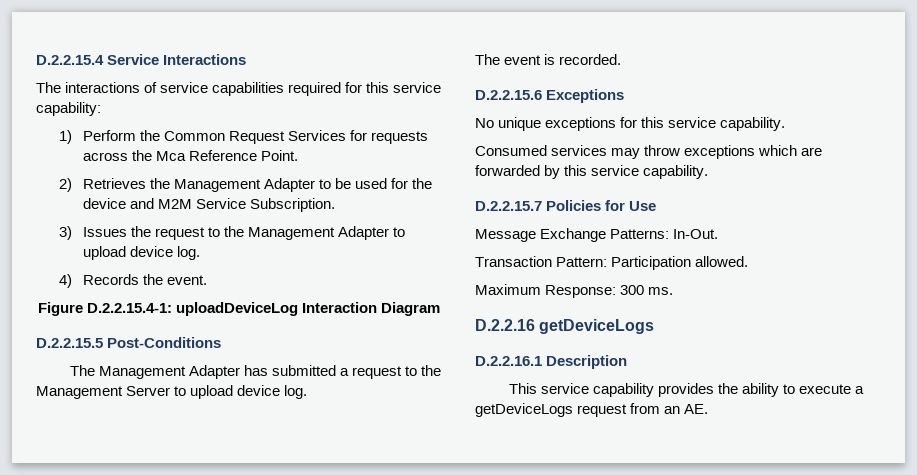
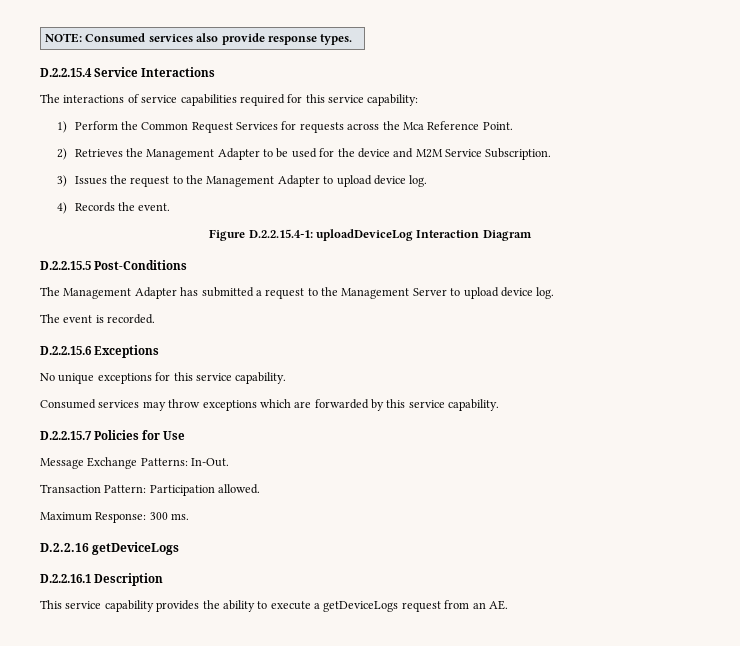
+ NOTE: Consumed services also provide response types.

